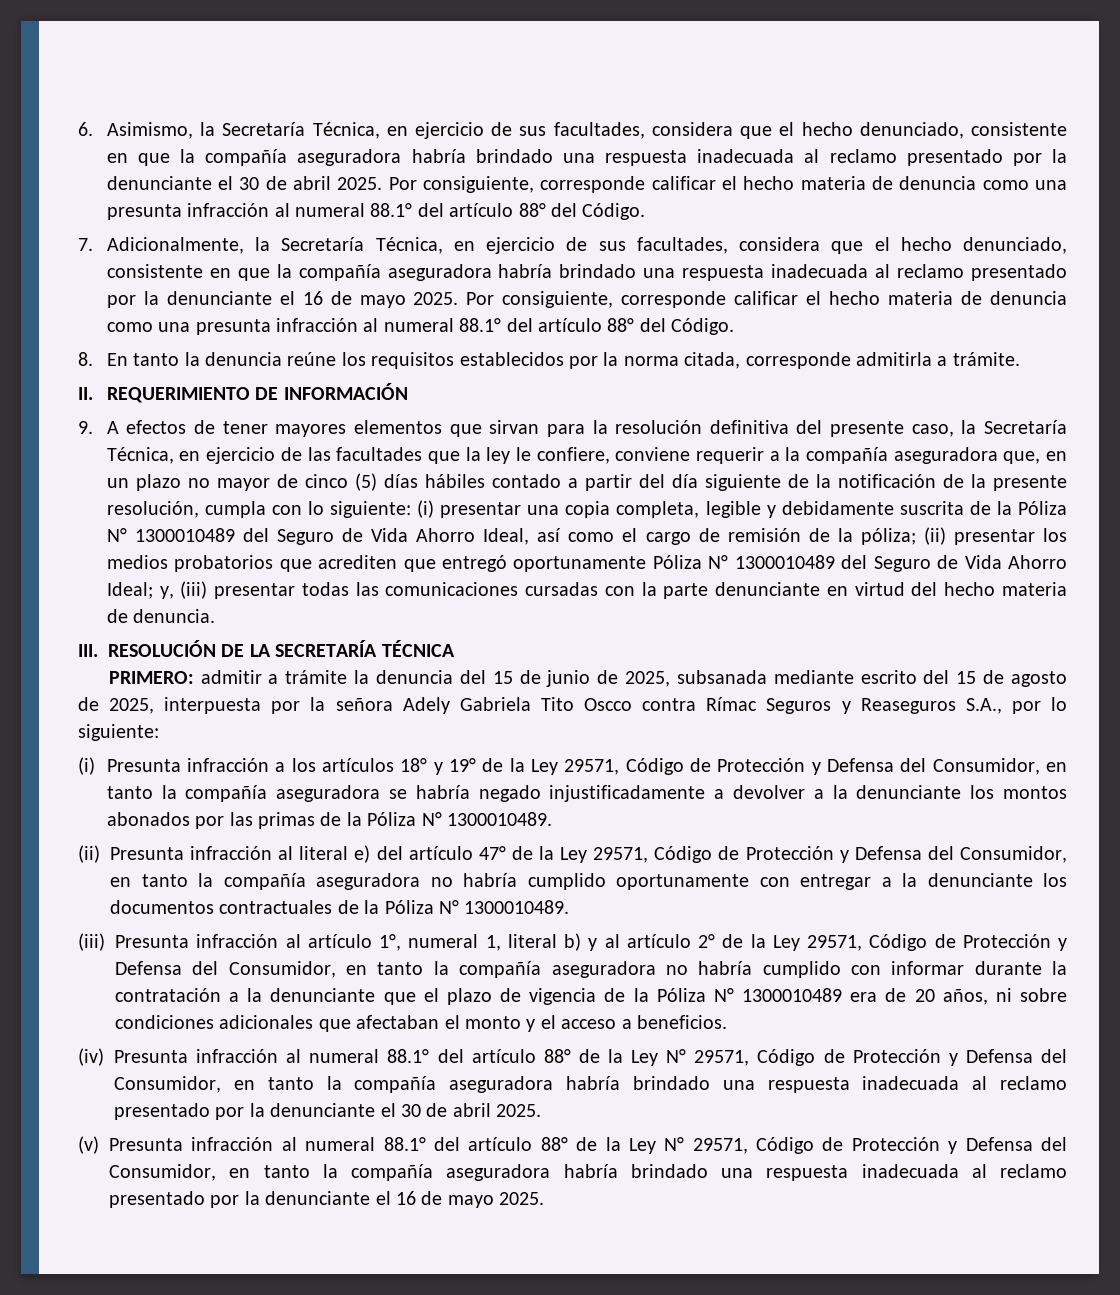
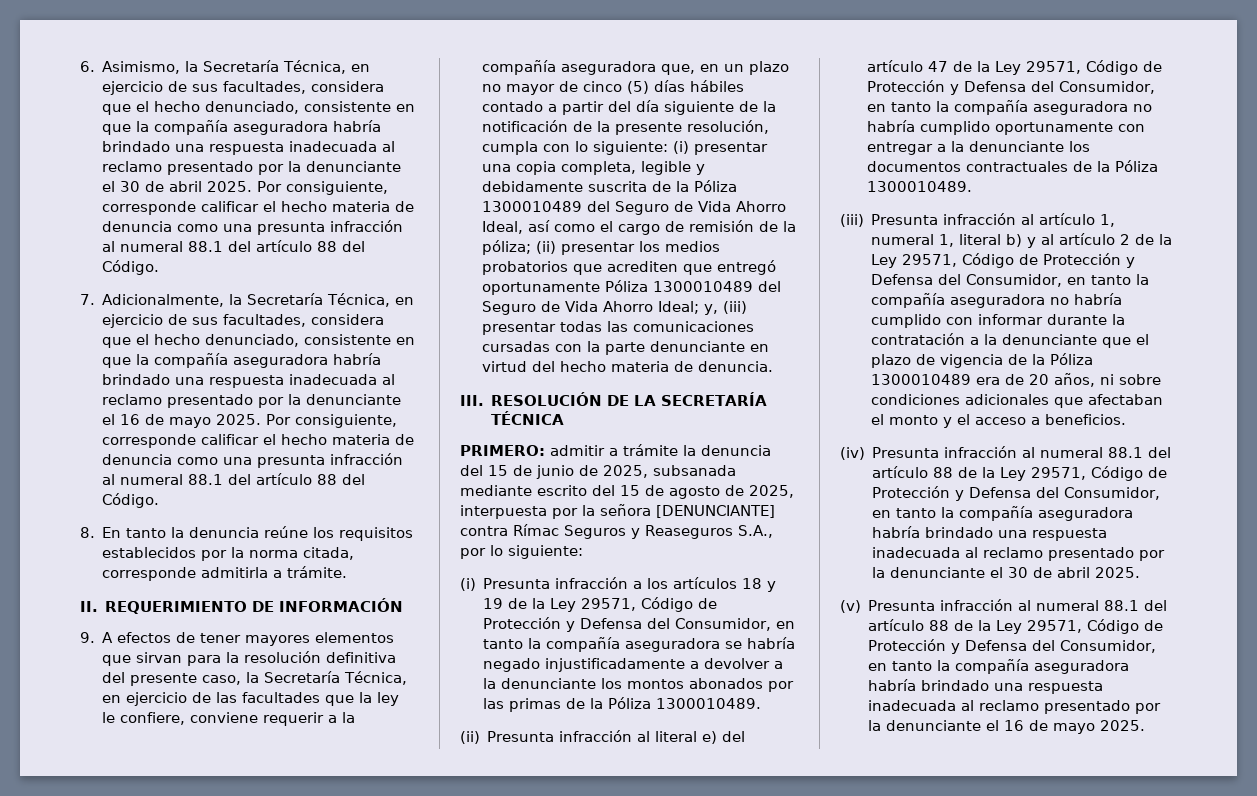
- 6. Asimismo, la Secretaría Técnica, en ejercicio de sus facultades, considera que el hecho denunciado, consistente en que la compañía aseguradora habría brindado una respuesta inadecuada al reclamo presentado por la denunciante el 30 de abril 2025. Por consiguiente, corresponde calificar el hecho materia de denuncia como una presunta infracción al numeral 88.1° del artículo 88° del Código.
+ 6. Asimismo, la Secretaría Técnica, en ejercicio de sus facultades, considera que el hecho denunciado, consistente en que la compañía aseguradora habría brindado una respuesta inadecuada al reclamo presentado por la denunciante el 30 de abril 2025. Por consiguiente, corresponde calificar el hecho materia de denuncia como una presunta infracción al numeral 88.1 del artículo 88 del Código.
- 7. Adicionalmente, la Secretaría Técnica, en ejercicio de sus facultades, considera que el hecho denunciado, consistente en que la compañía aseguradora habría brindado una respuesta inadecuada al reclamo presentado por la denunciante el 16 de mayo 2025. Por consiguiente, corresponde calificar el hecho materia de denuncia como una presunta infracción al numeral 88.1° del artículo 88° del Código.
+ 7. Adicionalmente, la Secretaría Técnica, en ejercicio de sus facultades, considera que el hecho denunciado, consistente en que la compañía aseguradora habría brindado una respuesta inadecuada al reclamo presentado por la denunciante el 16 de mayo 2025. Por consiguiente, corresponde calificar el hecho materia de denuncia como una presunta infracción al numeral 88.1 del artículo 88 del Código.
- (i) presentar una copia completa, legible y debidamente suscrita de la Póliza N° 1300010489 del Seguro de Vida Ahorro Ideal, así como el cargo de remisión de la póliza;
+ (i) presentar una copia completa, legible y debidamente suscrita de la Póliza 1300010489 del Seguro de Vida Ahorro Ideal, así como el cargo de remisión de la póliza;
- (ii) presentar los medios probatorios que acrediten que entregó oportunamente Póliza N° 1300010489 del Seguro de Vida Ahorro Ideal;
+ (ii) presentar los medios probatorios que acrediten que entregó oportunamente Póliza 1300010489 del Seguro de Vida Ahorro Ideal;
- PRIMERO: admitir a trámite la denuncia del 15 de junio de 2025, subsanada mediante escrito del 15 de agosto de 2025, interpuesta por la señora Adely Gabriela Tito Oscco contra Rímac Seguros y Reaseguros S.A., por lo siguiente:
+ PRIMERO: admitir a trámite la denuncia del 15 de junio de 2025, subsanada mediante escrito del 15 de agosto de 2025, interpuesta por la señora [DENUNCIANTE] contra Rímac Seguros y Reaseguros S.A., por lo siguiente:
- (i) Presunta infracción a los artículos 18° y 19° de la Ley 29571, Código de Protección y Defensa del Consumidor, en tanto la compañía aseguradora se habría negado injustificadamente a devolver a la denunciante los montos abonados por las primas de la Póliza N° 1300010489.
+ (i) Presunta infracción a los artículos 18 y 19 de la Ley 29571, Código de Protección y Defensa del Consumidor, en tanto la compañía aseguradora se habría negado injustificadamente a devolver a la denunciante los montos abonados por las primas de la Póliza 1300010489.
- (ii) Presunta infracción al literal e) del artículo 47° de la Ley 29571, Código de Protección y Defensa del Consumidor, en tanto la compañía aseguradora no habría cumplido oportunamente con entregar a la denunciante los documentos contractuales de la Póliza N° 1300010489.
+ (ii) Presunta infracción al literal e) del artículo 47 de la Ley 29571, Código de Protección y Defensa del Consumidor, en tanto la compañía aseguradora no habría cumplido oportunamente con entregar a la denunciante los documentos contractuales de la Póliza 1300010489.
- (iii) Presunta infracción al artículo 1°, numeral 1, literal b) y al artículo 2° de la Ley 29571, Código de Protección y Defensa del Consumidor, en tanto la compañía aseguradora no habría cumplido con informar durante la contratación a la denunciante que el plazo de vigencia de la Póliza N° 1300010489 era de 20 años, ni sobre condiciones adicionales que afectaban el monto y el acceso a beneficios.
+ (iii) Presunta infracción al artículo 1, numeral 1, literal b) y al artículo 2 de la Ley 29571, Código de Protección y Defensa del Consumidor, en tanto la compañía aseguradora no habría cumplido con informar durante la contratación a la denunciante que el plazo de vigencia de la Póliza 1300010489 era de 20 años, ni sobre condiciones adicionales que afectaban el monto y el acceso a beneficios.
- (iv) Presunta infracción al numeral 88.1° del artículo 88° de la Ley N° 29571, Código de Protección y Defensa del Consumidor, en tanto la compañía aseguradora habría brindado una respuesta inadecuada al reclamo presentado por la denunciante el 30 de abril 2025.
+ (iv) Presunta infracción al numeral 88.1 del artículo 88 de la Ley 29571, Código de Protección y Defensa del Consumidor, en tanto la compañía aseguradora habría brindado una respuesta inadecuada al reclamo presentado por la denunciante el 30 de abril 2025.
- (v) Presunta infracción al numeral 88.1° del artículo 88° de la Ley N° 29571, Código de Protección y Defensa del Consumidor, en tanto la compañía aseguradora habría brindado una respuesta inadecuada al reclamo presentado por la denunciante el 16 de mayo 2025.
+ (v) Presunta infracción al numeral 88.1 del artículo 88 de la Ley 29571, Código de Protección y Defensa del Consumidor, en tanto la compañía aseguradora habría brindado una respuesta inadecuada al reclamo presentado por la denunciante el 16 de mayo 2025.

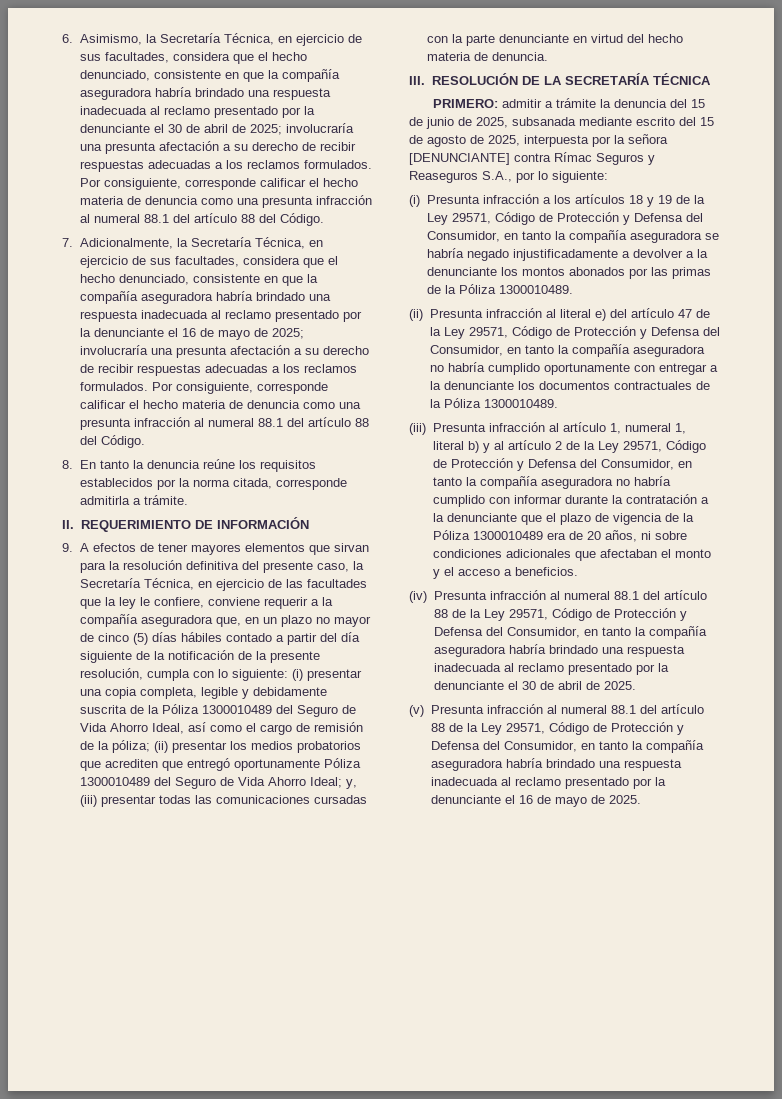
- 6. Asimismo, la Secretaría Técnica, en ejercicio de sus facultades, considera que el hecho denunciado, consistente en que la compañía aseguradora habría brindado una respuesta inadecuada al reclamo presentado por la denunciante el 30 de abril 2025.
+ 6. Asimismo, la Secretaría Técnica, en ejercicio de sus facultades, considera que el hecho denunciado, consistente en que la compañía aseguradora habría brindado una respuesta inadecuada al reclamo presentado por la denunciante el 30 de abril de 2025; involucraría una presunta afectación a su derecho de recibir respuestas adecuadas a los reclamos formulados.
- 7. Adicionalmente, la Secretaría Técnica, en ejercicio de sus facultades, considera que el hecho denunciado, consistente en que la compañía aseguradora habría brindado una respuesta inadecuada al reclamo presentado por la denunciante el 16 de mayo 2025.
+ 7. Adicionalmente, la Secretaría Técnica, en ejercicio de sus facultades, considera que el hecho denunciado, consistente en que la compañía aseguradora habría brindado una respuesta inadecuada al reclamo presentado por la denunciante el 16 de mayo de 2025; involucraría una presunta afectación a su derecho de recibir respuestas adecuadas a los reclamos formulados.
- (iv) Presunta infracción al numeral 88.1 del artículo 88 de la Ley 29571, Código de Protección y Defensa del Consumidor, en tanto la compañía aseguradora habría brindado una respuesta inadecuada al reclamo presentado por la denunciante el 30 de abril 2025.
+ (iv) Presunta infracción al numeral 88.1 del artículo 88 de la Ley 29571, Código de Protección y Defensa del Consumidor, en tanto la compañía aseguradora habría brindado una respuesta inadecuada al reclamo presentado por la denunciante el 30 de abril de 2025.
- (v) Presunta infracción al numeral 88.1 del artículo 88 de la Ley 29571, Código de Protección y Defensa del Consumidor, en tanto la compañía aseguradora habría brindado una respuesta inadecuada al reclamo presentado por la denunciante el 16 de mayo 2025.
+ (v) Presunta infracción al numeral 88.1 del artículo 88 de la Ley 29571, Código de Protección y Defensa del Consumidor, en tanto la compañía aseguradora habría brindado una respuesta inadecuada al reclamo presentado por la denunciante el 16 de mayo de 2025.

